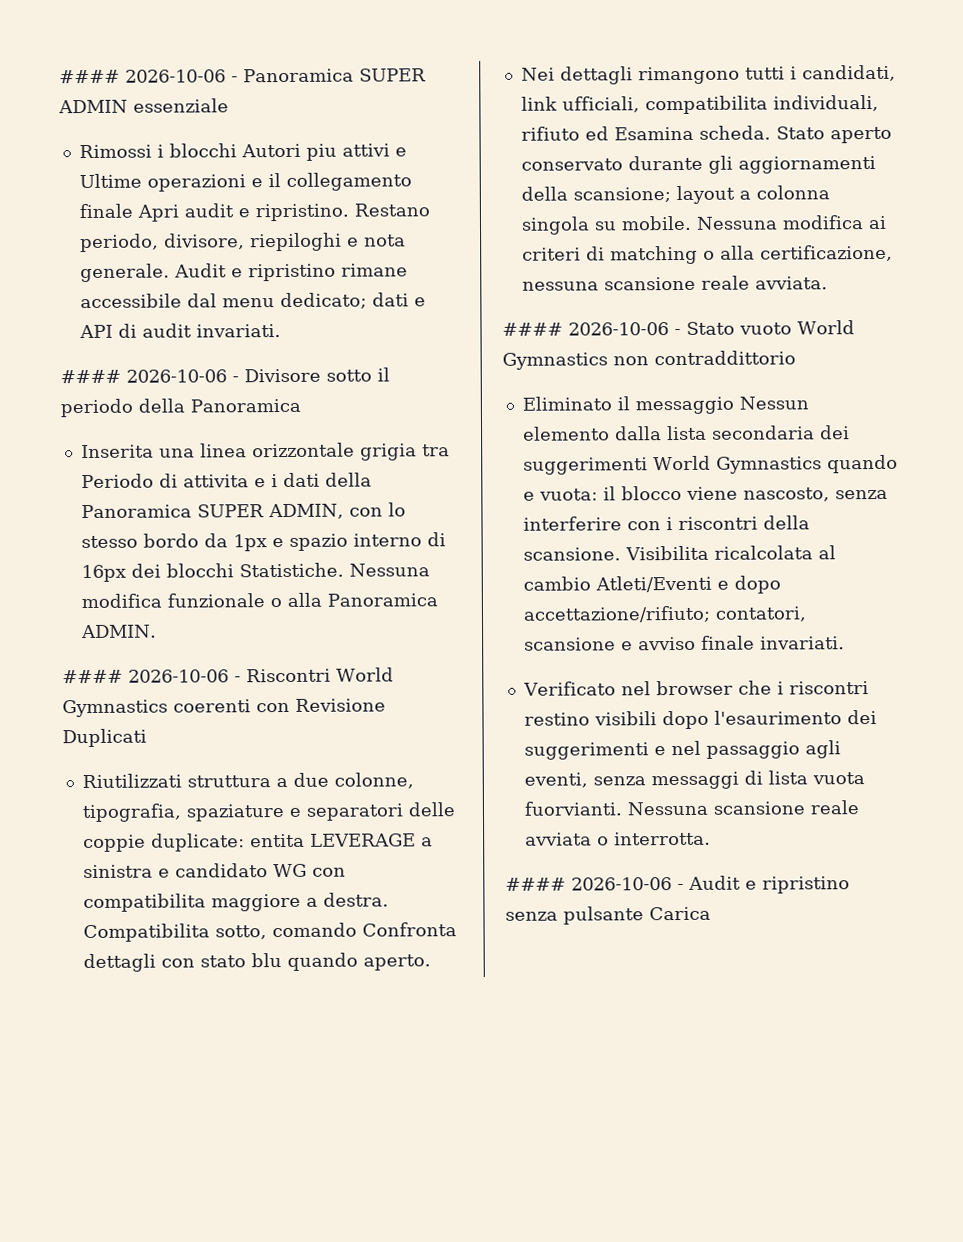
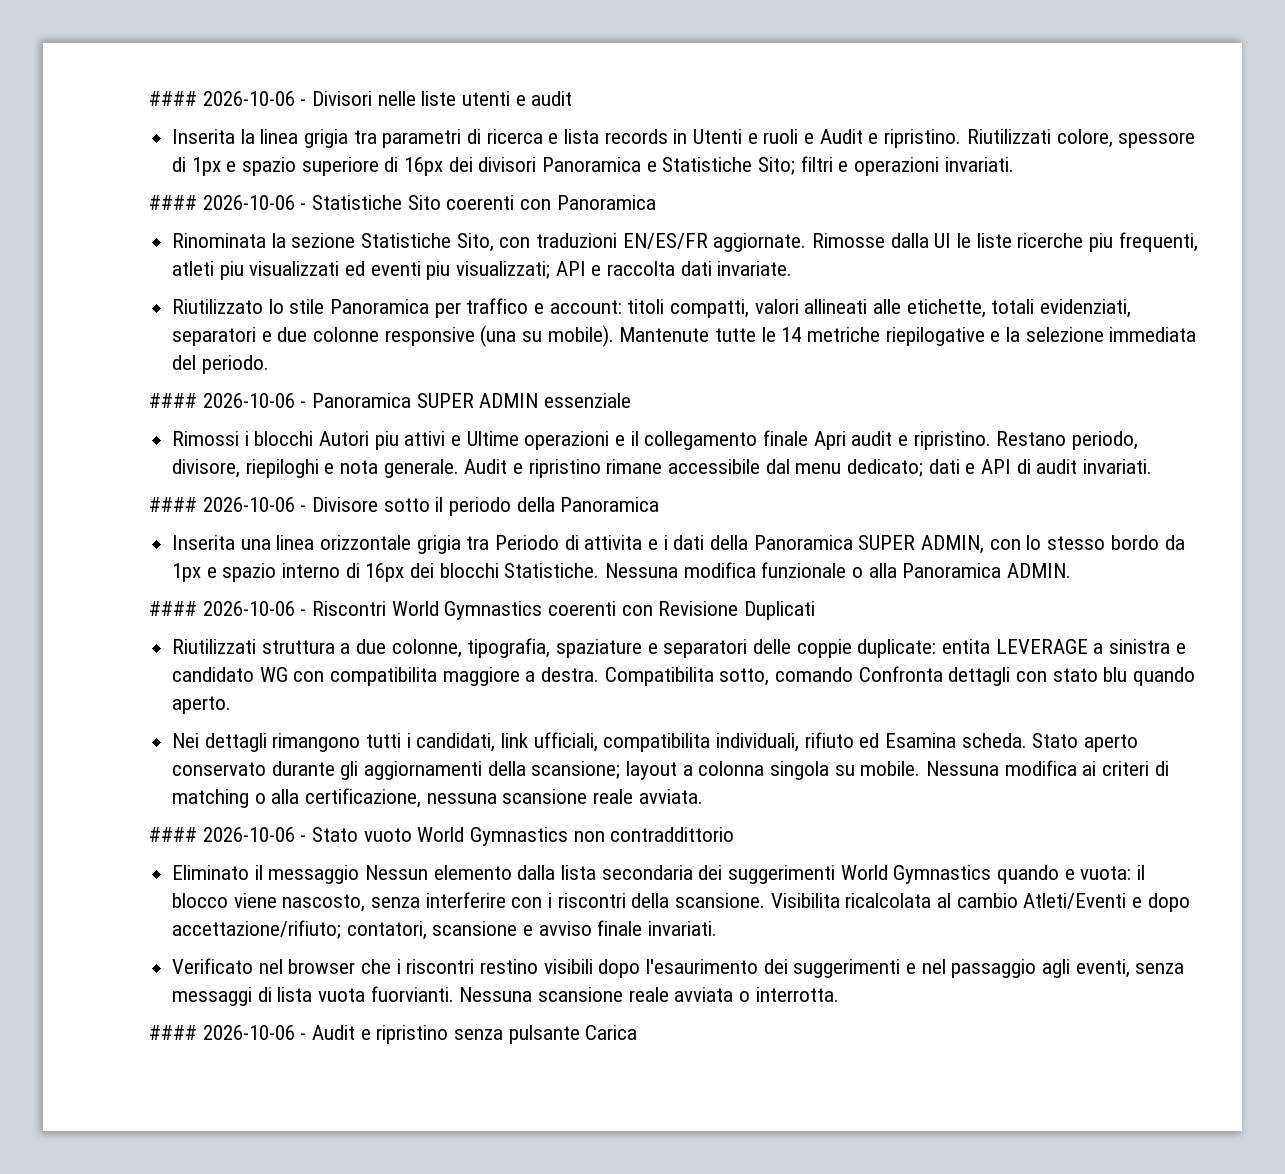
+ #### 2026-10-06 - Divisori nelle liste utenti e audit
+ Inserita la linea grigia tra parametri di ricerca e lista records in Utenti e ruoli e Audit e ripristino. Riutilizzati colore, spessore di 1px e spazio superiore di 16px dei divisori Panoramica e Statistiche Sito; filtri e operazioni invariati.
+ #### 2026-10-06 - Statistiche Sito coerenti con Panoramica
+ Rinominata la sezione Statistiche Sito, con traduzioni EN/ES/FR aggiornate. Rimosse dalla UI le liste ricerche piu frequenti, atleti piu visualizzati ed eventi piu visualizzati; API e raccolta dati invariate.
+ Riutilizzato lo stile Panoramica per traffico e account: titoli compatti, valori allineati alle etichette, totali evidenziati, separatori e due colonne responsive (una su mobile). Mantenute tutte le 14 metriche riepilogative e la selezione immediata del periodo.

